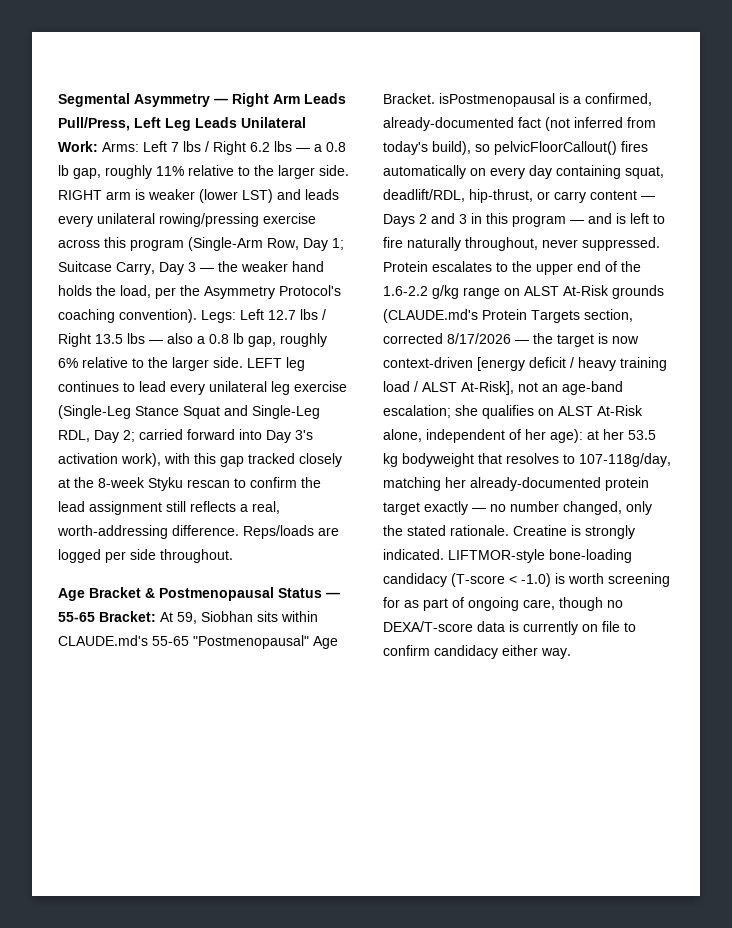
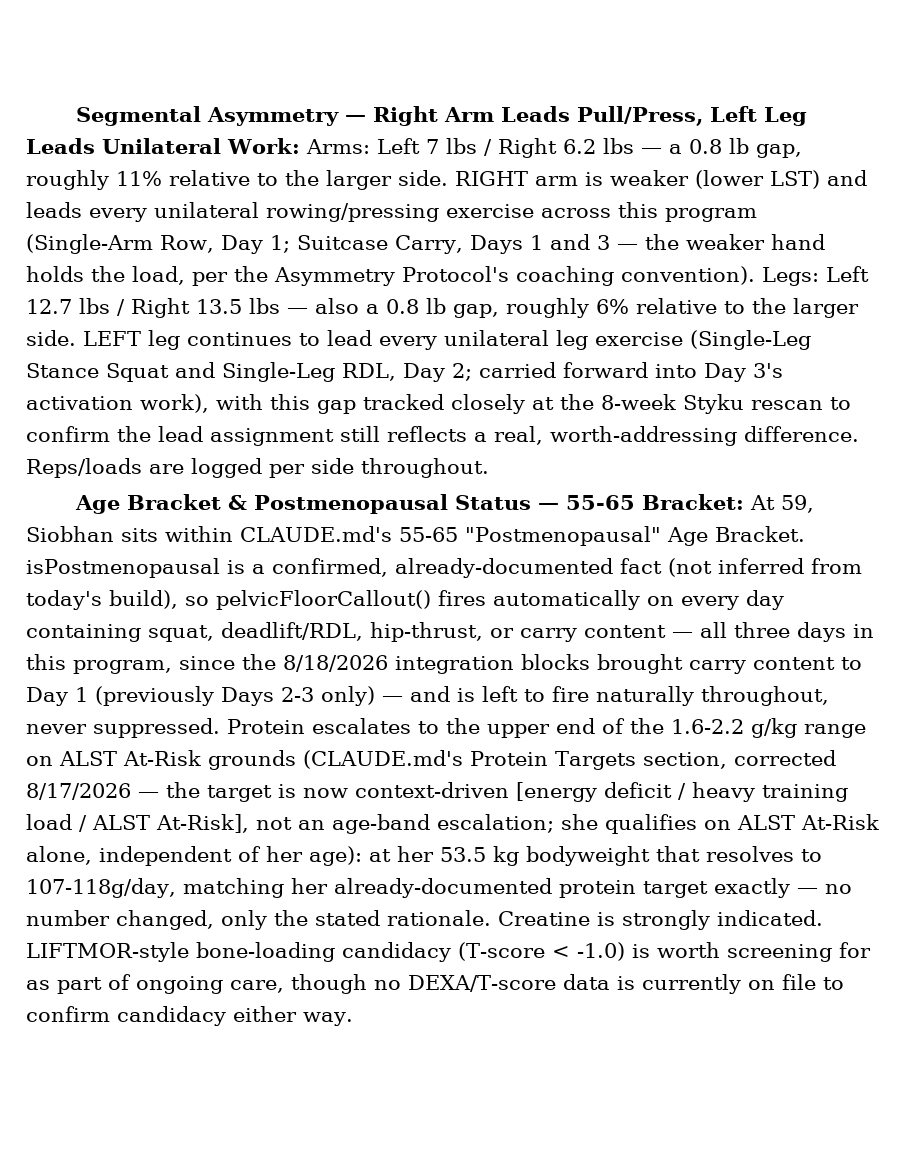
- RIGHT arm is weaker (lower LST) and leads every unilateral rowing/pressing exercise across this program (Single-Arm Row, Day 1; Suitcase Carry, Day 3 — the weaker hand holds the load, per the Asymmetry Protocol's coaching convention).
+ RIGHT arm is weaker (lower LST) and leads every unilateral rowing/pressing exercise across this program (Single-Arm Row, Day 1; Suitcase Carry, Days 1 and 3 — the weaker hand holds the load, per the Asymmetry Protocol's coaching convention).
- Age Bracket & Postmenopausal Status — 55-65 Bracket: At 59, Siobhan sits within CLAUDE.md's 55-65 "Postmenopausal" Age Bracket. isPostmenopausal is a confirmed, already-documented fact (not inferred from today's build), so pelvicFloorCallout() fires automatically on every day containing squat, deadlift/RDL, hip-thrust, or carry content — Days 2 and 3 in this program — and is left to fire naturally throughout, never suppressed.
+ Age Bracket & Postmenopausal Status — 55-65 Bracket: At 59, Siobhan sits within CLAUDE.md's 55-65 "Postmenopausal" Age Bracket. isPostmenopausal is a confirmed, already-documented fact (not inferred from today's build), so pelvicFloorCallout() fires automatically on every day containing squat, deadlift/RDL, hip-thrust, or carry content — all three days in this program, since the 8/18/2026 integration blocks brought carry content to Day 1 (previously Days 2-3 only) — and is left to fire naturally throughout, never suppressed.

